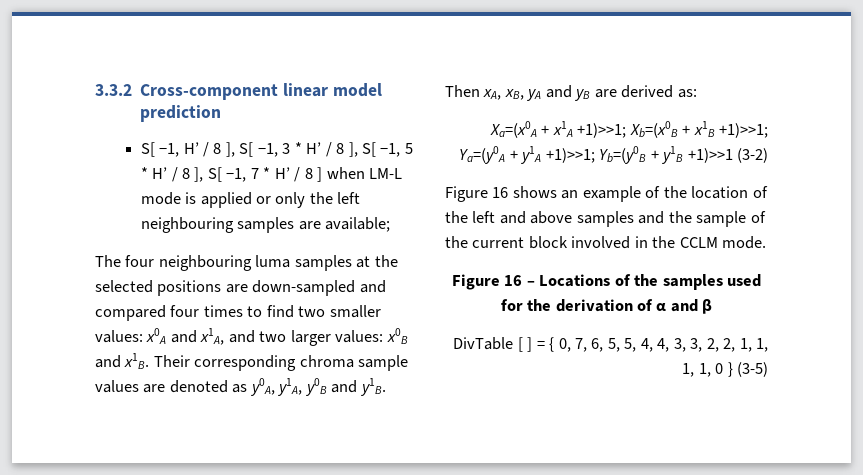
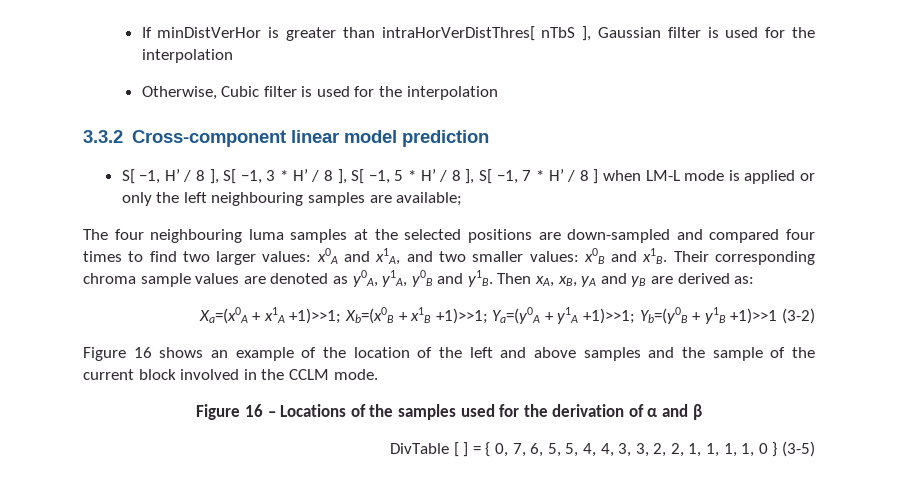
+ If minDistVerHor is greater than intraHorVerDistThres[ nTbS ], Gaussian filter is used for the interpolation
+ Otherwise, Cubic filter is used for the interpolation
- The four neighbouring luma samples at the selected positions are down-sampled and compared four times to find two smaller values: x0A and x1A, and two larger values: x0B and x1B.
+ The four neighbouring luma samples at the selected positions are down-sampled and compared four times to find two larger values: x0A and x1A, and two smaller values: x0B and x1B.

